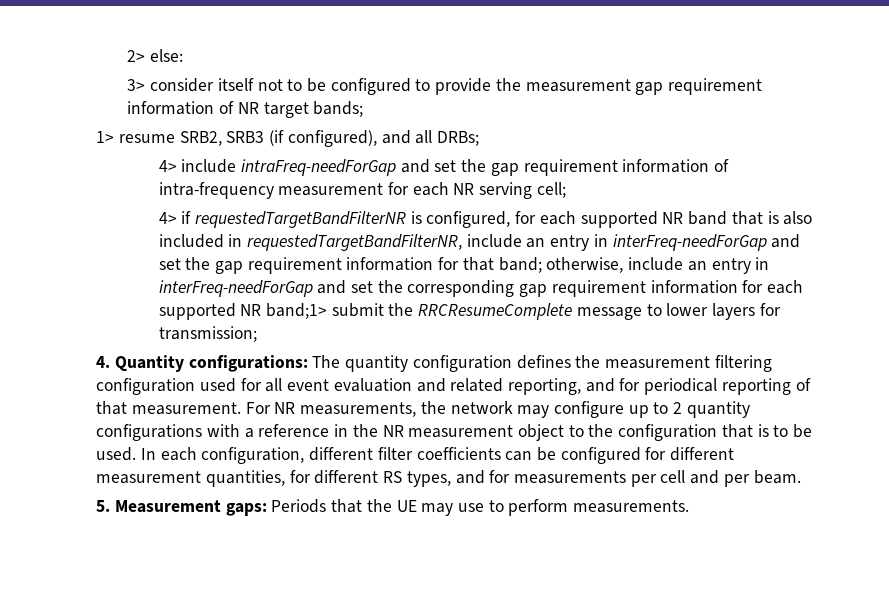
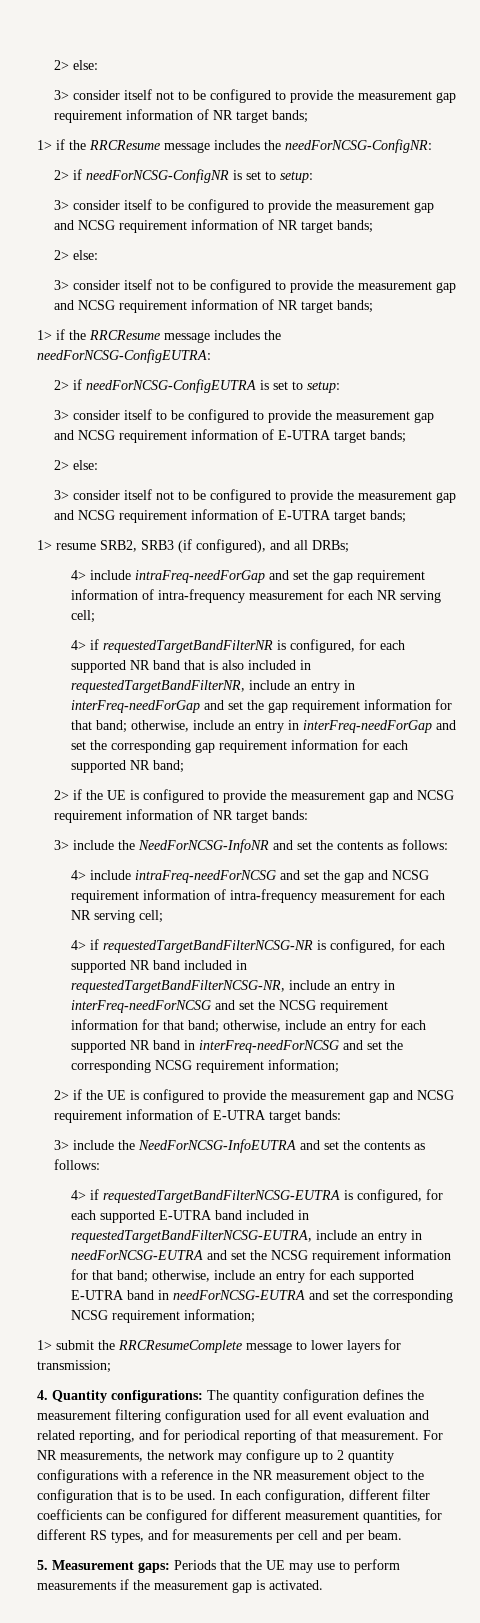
+ 1> if the RRCResume message includes the needForNCSG-ConfigNR:
+ 2> if needForNCSG-ConfigNR is set to setup:
+ 3> consider itself to be configured to provide the measurement gap and NCSG requirement information of NR target bands;
+ 2> else:
+ 3> consider itself not to be configured to provide the measurement gap and NCSG requirement information of NR target bands;
+ 1> if the RRCResume message includes the needForNCSG-ConfigEUTRA:
+ 2> if needForNCSG-ConfigEUTRA is set to setup:
+ 3> consider itself to be configured to provide the measurement gap and NCSG requirement information of E-UTRA target bands;
+ 2> else:
+ 3> consider itself not to be configured to provide the measurement gap and NCSG requirement information of E-UTRA target bands;
- 4> if requestedTargetBandFilterNR is configured, for each supported NR band that is also included in requestedTargetBandFilterNR, include an entry in interFreq-needForGap and set the gap requirement information for that band; otherwise, include an entry in interFreq-needForGap and set the corresponding gap requirement information for each supported NR band;1> submit the RRCResumeComplete message to lower layers for transmission;
+ 4> if requestedTargetBandFilterNR is configured, for each supported NR band that is also included in requestedTargetBandFilterNR, include an entry in interFreq-needForGap and set the gap requirement information for that band; otherwise, include an entry in interFreq-needForGap and set the corresponding gap requirement information for each supported NR band;
+ 2> if the UE is configured to provide the measurement gap and NCSG requirement information of NR target bands:
+ 3> include the NeedForNCSG-InfoNR and set the contents as follows:
+ 4> include intraFreq-needForNCSG and set the gap and NCSG requirement information of intra-frequency measurement for each NR serving cell;
+ 4> if requestedTargetBandFilterNCSG-NR is configured, for each supported NR band included in requestedTargetBandFilterNCSG-NR, include an entry in interFreq-needForNCSG and set the NCSG requirement information for that band; otherwise, include an entry for each supported NR band in interFreq-needForNCSG and set the corresponding NCSG requirement information;
+ 2> if the UE is configured to provide the measurement gap and NCSG requirement information of E-UTRA target bands:
+ 3> include the NeedForNCSG-InfoEUTRA and set the contents as follows:
+ 4> if requestedTargetBandFilterNCSG-EUTRA is configured, for each supported E-UTRA band included in requestedTargetBandFilterNCSG-EUTRA, include an entry in needForNCSG-EUTRA and set the NCSG requirement information for that band; otherwise, include an entry for each supported E-UTRA band in needForNCSG-EUTRA and set the corresponding NCSG requirement information;
+ 1> submit the RRCResumeComplete message to lower layers for transmission;
- 5. Measurement gaps: Periods that the UE may use to perform measurements.
+ 5. Measurement gaps: Periods that the UE may use to perform measurements if the measurement gap is activated.

